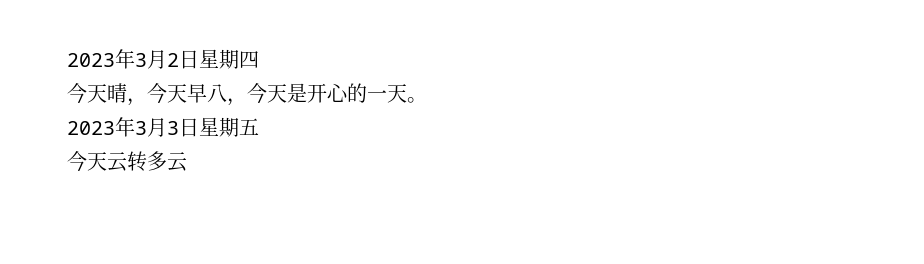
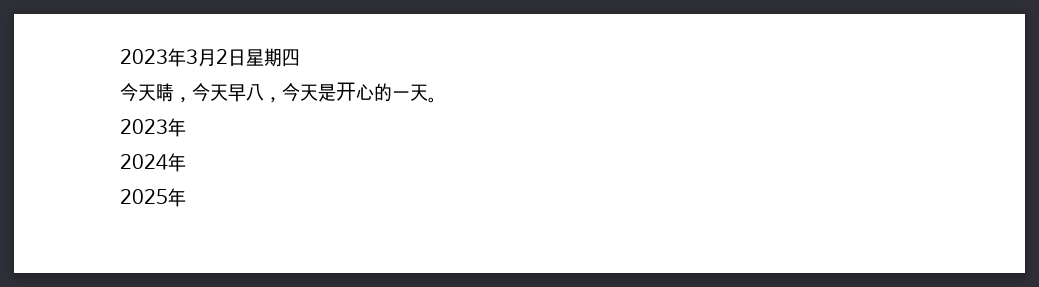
  今天晴，今天早八，今天是开心的一天。
- 2023年3月3日星期五
- 今天云转多云
+ 2023年
+ 2024年
+ 2025年

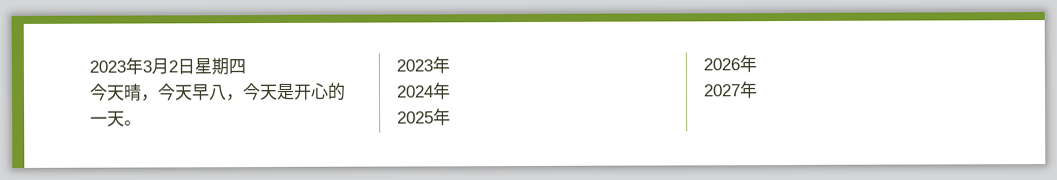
+ 2026年
+ 2027年

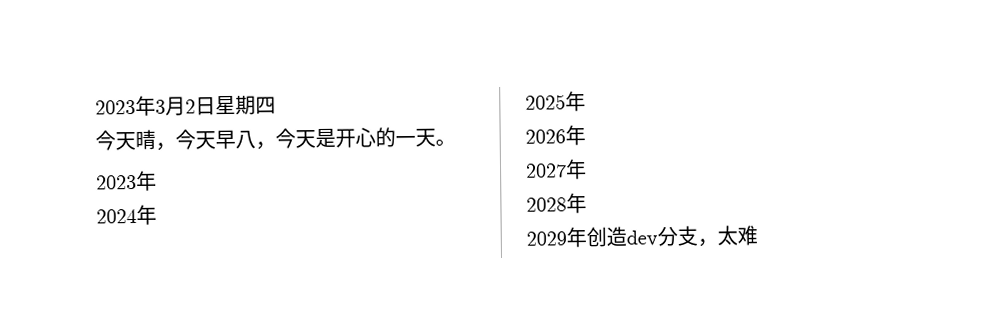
+ 2028年
+ 2029年创造dev分支，太难

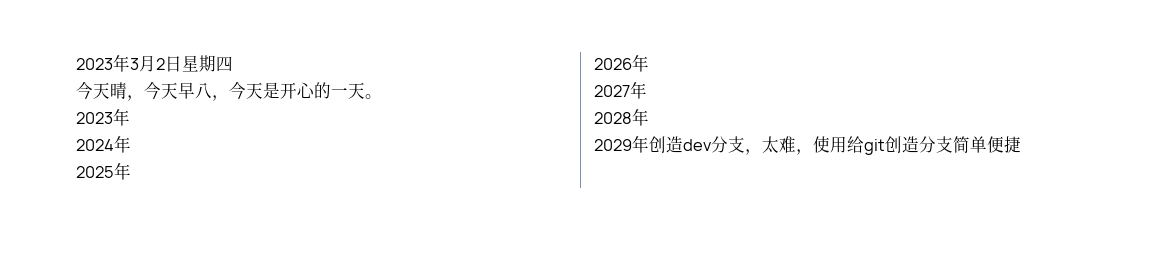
- 2029年创造dev分支，太难
+ 2029年创造dev分支，太难，使用给git创造分支简单便捷

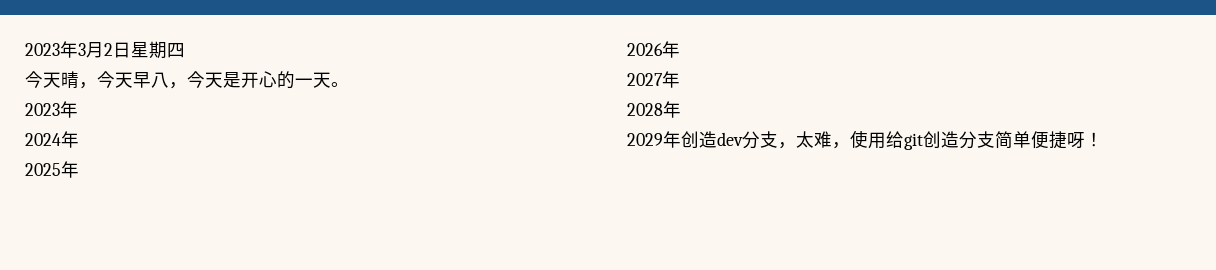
- 2029年创造dev分支，太难，使用给git创造分支简单便捷
+ 2029年创造dev分支，太难，使用给git创造分支简单便捷呀！

